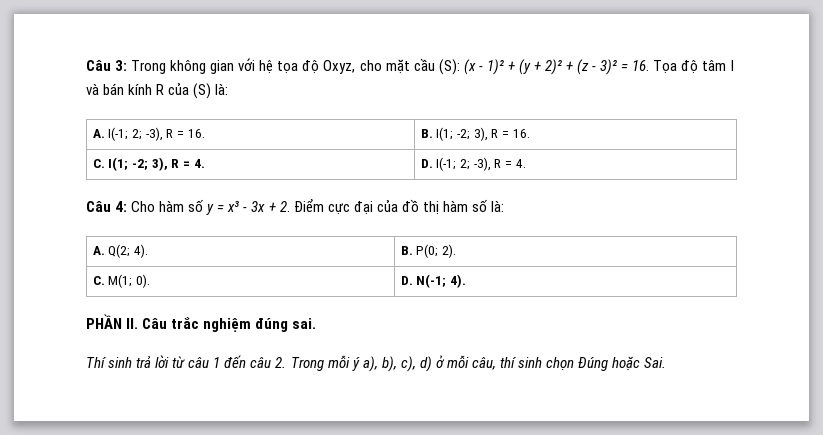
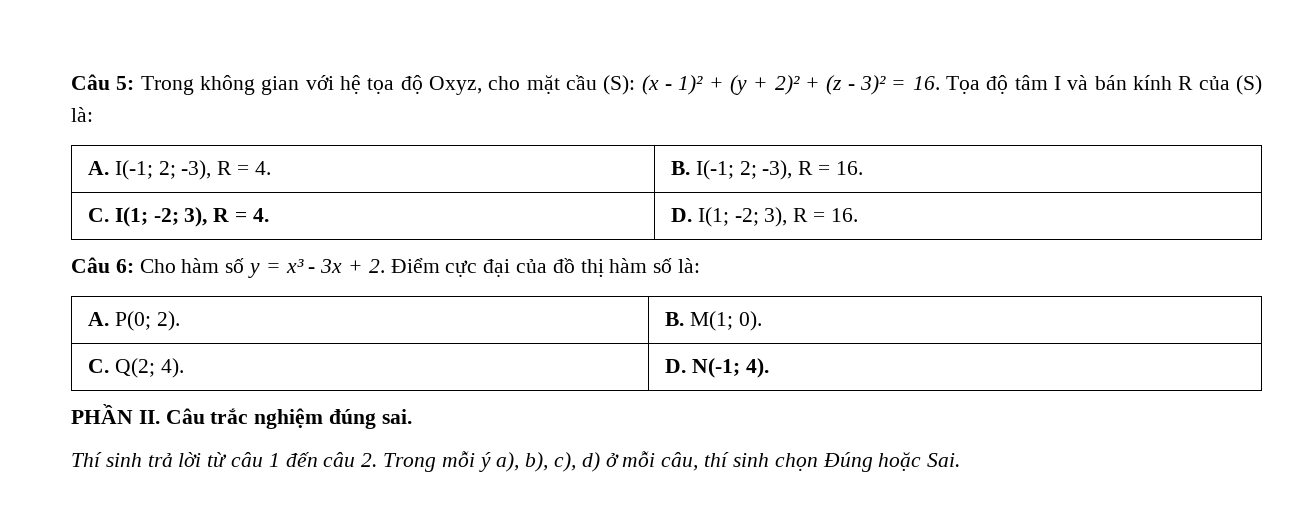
- Câu 3: Trong không gian với hệ tọa độ Oxyz, cho mặt cầu (S): (x - 1)² + (y + 2)² + (z - 3)² = 16. Tọa độ tâm I và bán kính R của (S) là:
+ Câu 5: Trong không gian với hệ tọa độ Oxyz, cho mặt cầu (S): (x - 1)² + (y + 2)² + (z - 3)² = 16. Tọa độ tâm I và bán kính R của (S) là:
- A. I(-1; 2; -3), R = 16. | B. I(1; -2; 3), R = 16.
+ A. I(-1; 2; -3), R = 4. | B. I(-1; 2; -3), R = 16.
- C. I(1; -2; 3), R = 4. | D. I(-1; 2; -3), R = 4.
- Câu 4: Cho hàm số y = x³ - 3x + 2. Điểm cực đại của đồ thị hàm số là:
+ C. I(1; -2; 3), R = 4. | D. I(1; -2; 3), R = 16.
+ Câu 6: Cho hàm số y = x³ - 3x + 2. Điểm cực đại của đồ thị hàm số là:
- A. Q(2; 4). | B. P(0; 2).
- C. M(1; 0). | D. N(-1; 4).
+ A. P(0; 2). | B. M(1; 0).
+ C. Q(2; 4). | D. N(-1; 4).

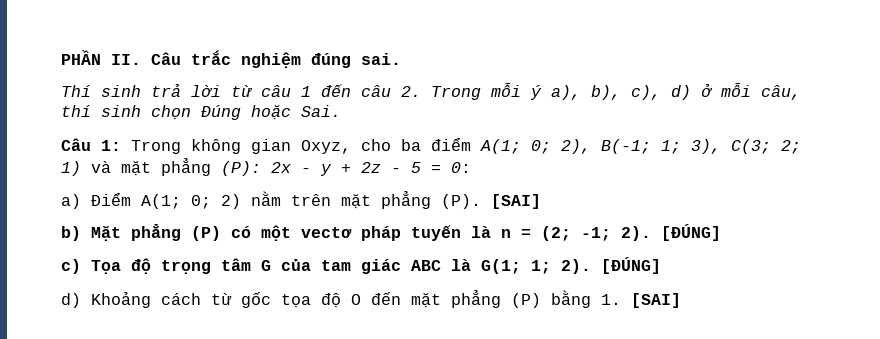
- Câu 5: Trong không gian với hệ tọa độ Oxyz, cho mặt cầu (S): (x - 1)² + (y + 2)² + (z - 3)² = 16. Tọa độ tâm I và bán kính R của (S) là:
- A. I(-1; 2; -3), R = 4. | B. I(-1; 2; -3), R = 16.
- C. I(1; -2; 3), R = 4. | D. I(1; -2; 3), R = 16.
- Câu 6: Cho hàm số y = x³ - 3x + 2. Điểm cực đại của đồ thị hàm số là:
- A. P(0; 2). | B. M(1; 0).
- C. Q(2; 4). | D. N(-1; 4).
+ Câu 1: Trong không gian Oxyz, cho ba điểm A(1; 0; 2), B(-1; 1; 3), C(3; 2; 1) và mặt phẳng (P): 2x - y + 2z - 5 = 0:
+ a) Điểm A(1; 0; 2) nằm trên mặt phẳng (P). [SAI]
+ b) Mặt phẳng (P) có một vectơ pháp tuyến là n = (2; -1; 2). [ĐÚNG]
+ c) Tọa độ trọng tâm G của tam giác ABC là G(1; 1; 2). [ĐÚNG]
+ d) Khoảng cách từ gốc tọa độ O đến mặt phẳng (P) bằng 1. [SAI]

